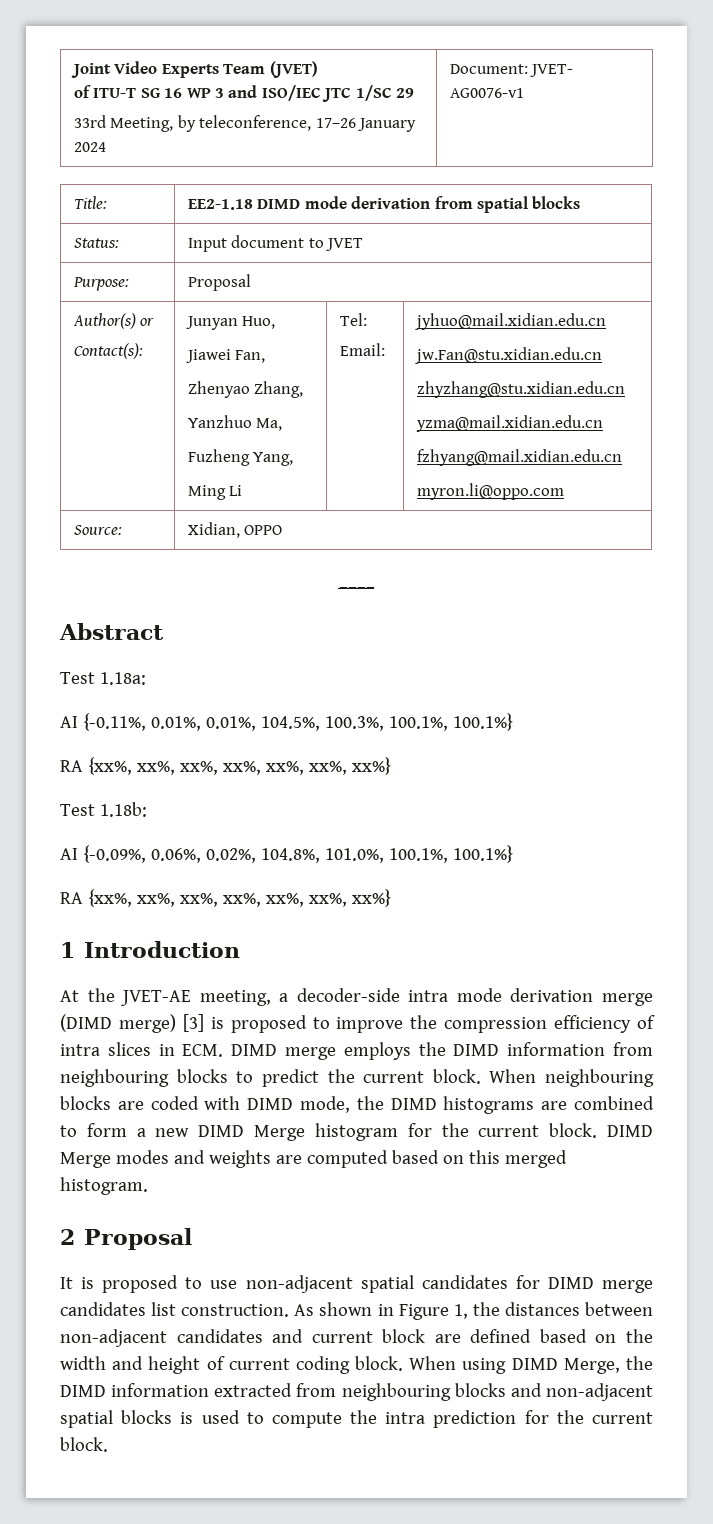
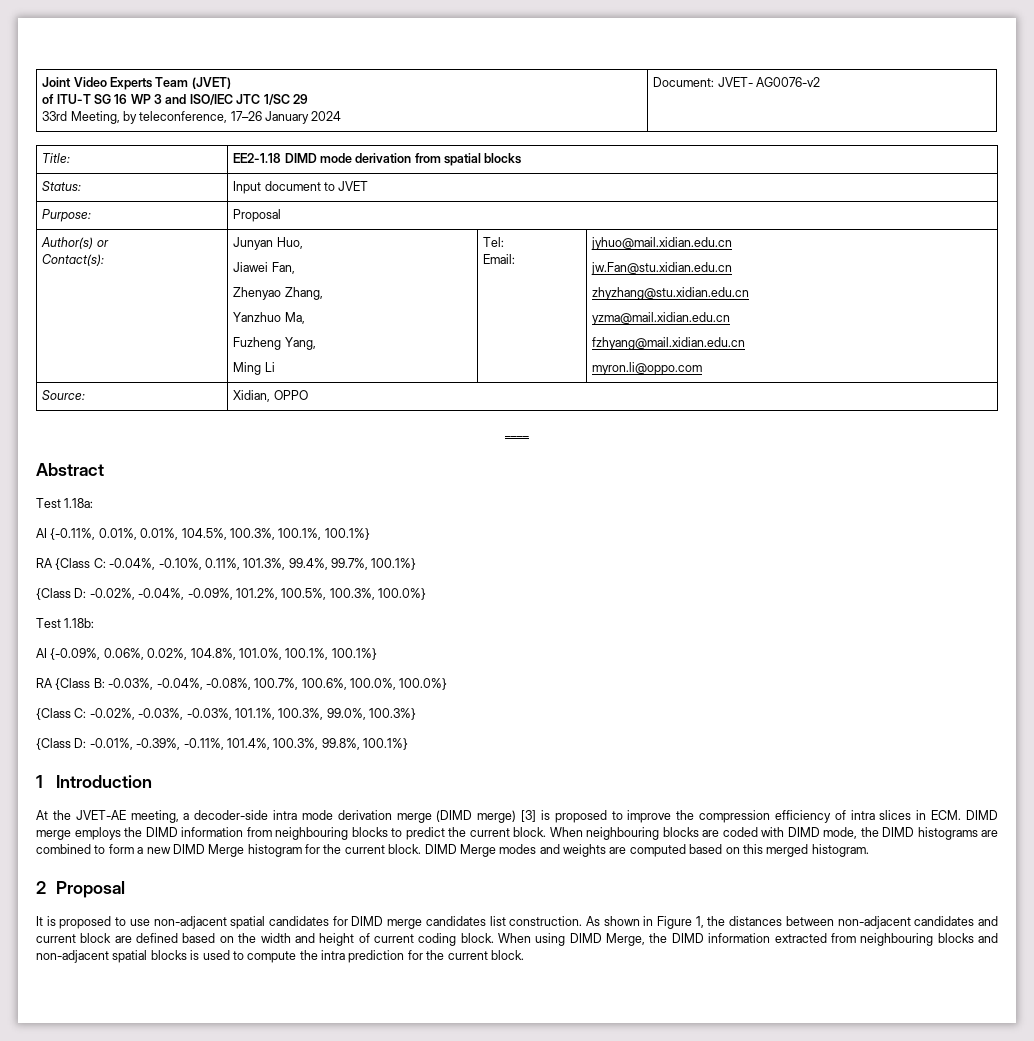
  Joint Video Experts Team (JVET)
  of ITU-T SG 16 WP 3 and ISO/IEC JTC 1/SC 29
- 33rd Meeting, by teleconference, 17–26 January 2024 | Document: JVET- AG0076-v1
+ 33rd Meeting, by teleconference, 17–26 January 2024 | Document: JVET- AG0076-v2
  AI {-0.11%, 0.01%, 0.01%, 104.5%, 100.3%, 100.1%, 100.1%}
- RA {xx%, xx%, xx%, xx%, xx%, xx%, xx%}
+ RA {Class C: -0.04%, -0.10%, 0.11%, 101.3%, 99.4%, 99.7%, 100.1%}
+ {Class D: -0.02%, -0.04%, -0.09%, 101.2%, 100.5%, 100.3%, 100.0%}
  AI {-0.09%, 0.06%, 0.02%, 104.8%, 101.0%, 100.1%, 100.1%}
- RA {xx%, xx%, xx%, xx%, xx%, xx%, xx%}
+ RA {Class B: -0.03%, -0.04%, -0.08%, 100.7%, 100.6%, 100.0%, 100.0%}
+ {Class C: -0.02%, -0.03%, -0.03%, 101.1%, 100.3%, 99.0%, 100.3%}
+ {Class D: -0.01%, -0.39%, -0.11%, 101.4%, 100.3%, 99.8%, 100.1%}

